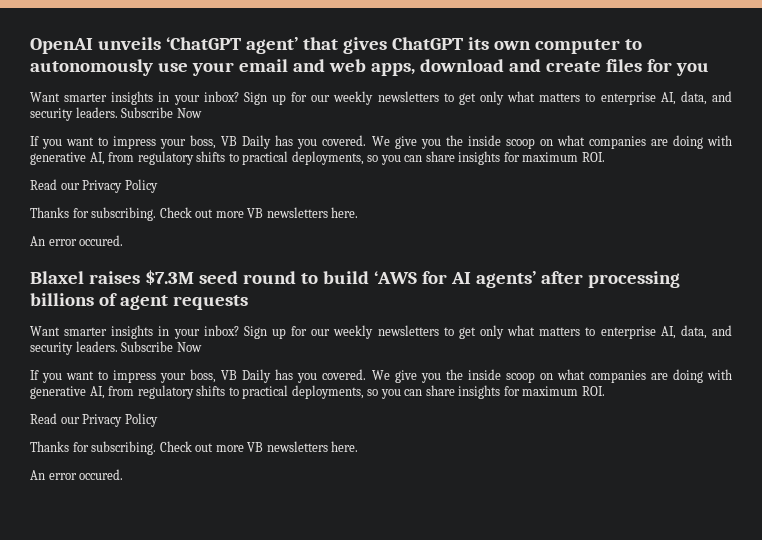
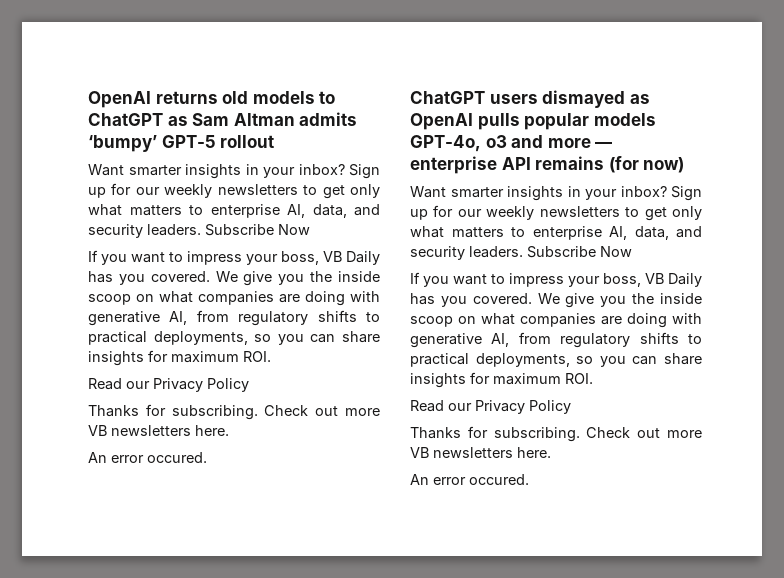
- OpenAI unveils ‘ChatGPT agent’ that gives ChatGPT its own computer to autonomously use your email and web apps, download and create files for you
+ OpenAI returns old models to ChatGPT as Sam Altman admits ‘bumpy’ GPT-5 rollout
- Blaxel raises $7.3M seed round to build ‘AWS for AI agents’ after processing billions of agent requests
+ ChatGPT users dismayed as OpenAI pulls popular models GPT-4o, o3 and more — enterprise API remains (for now)

